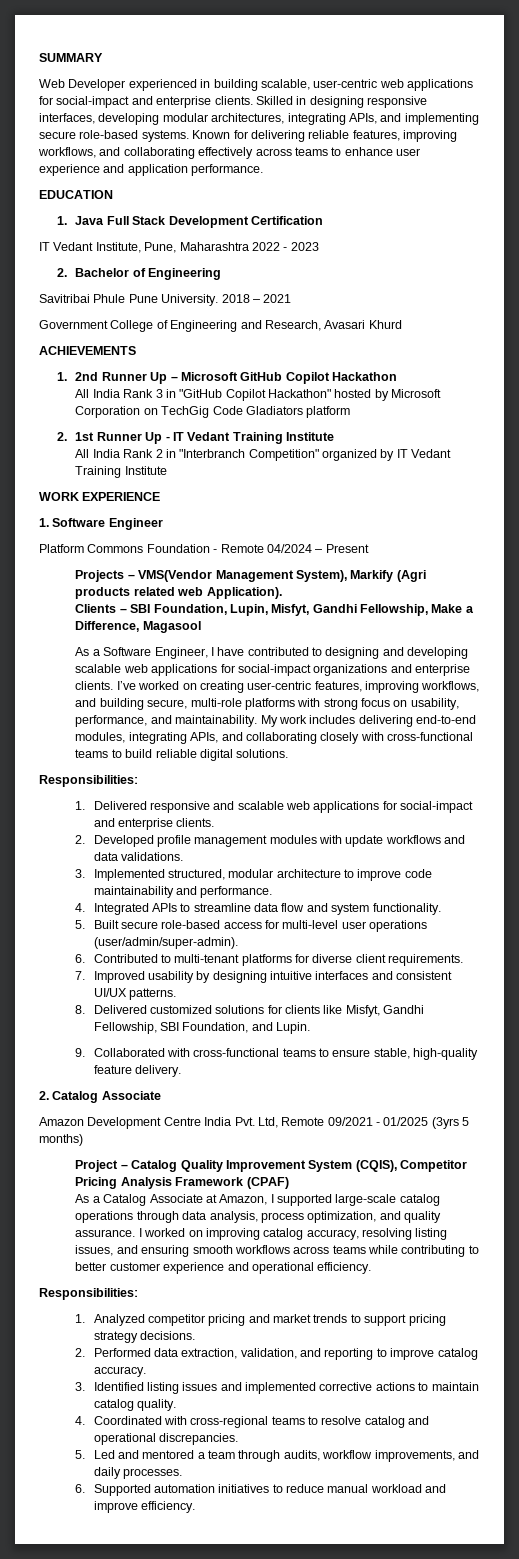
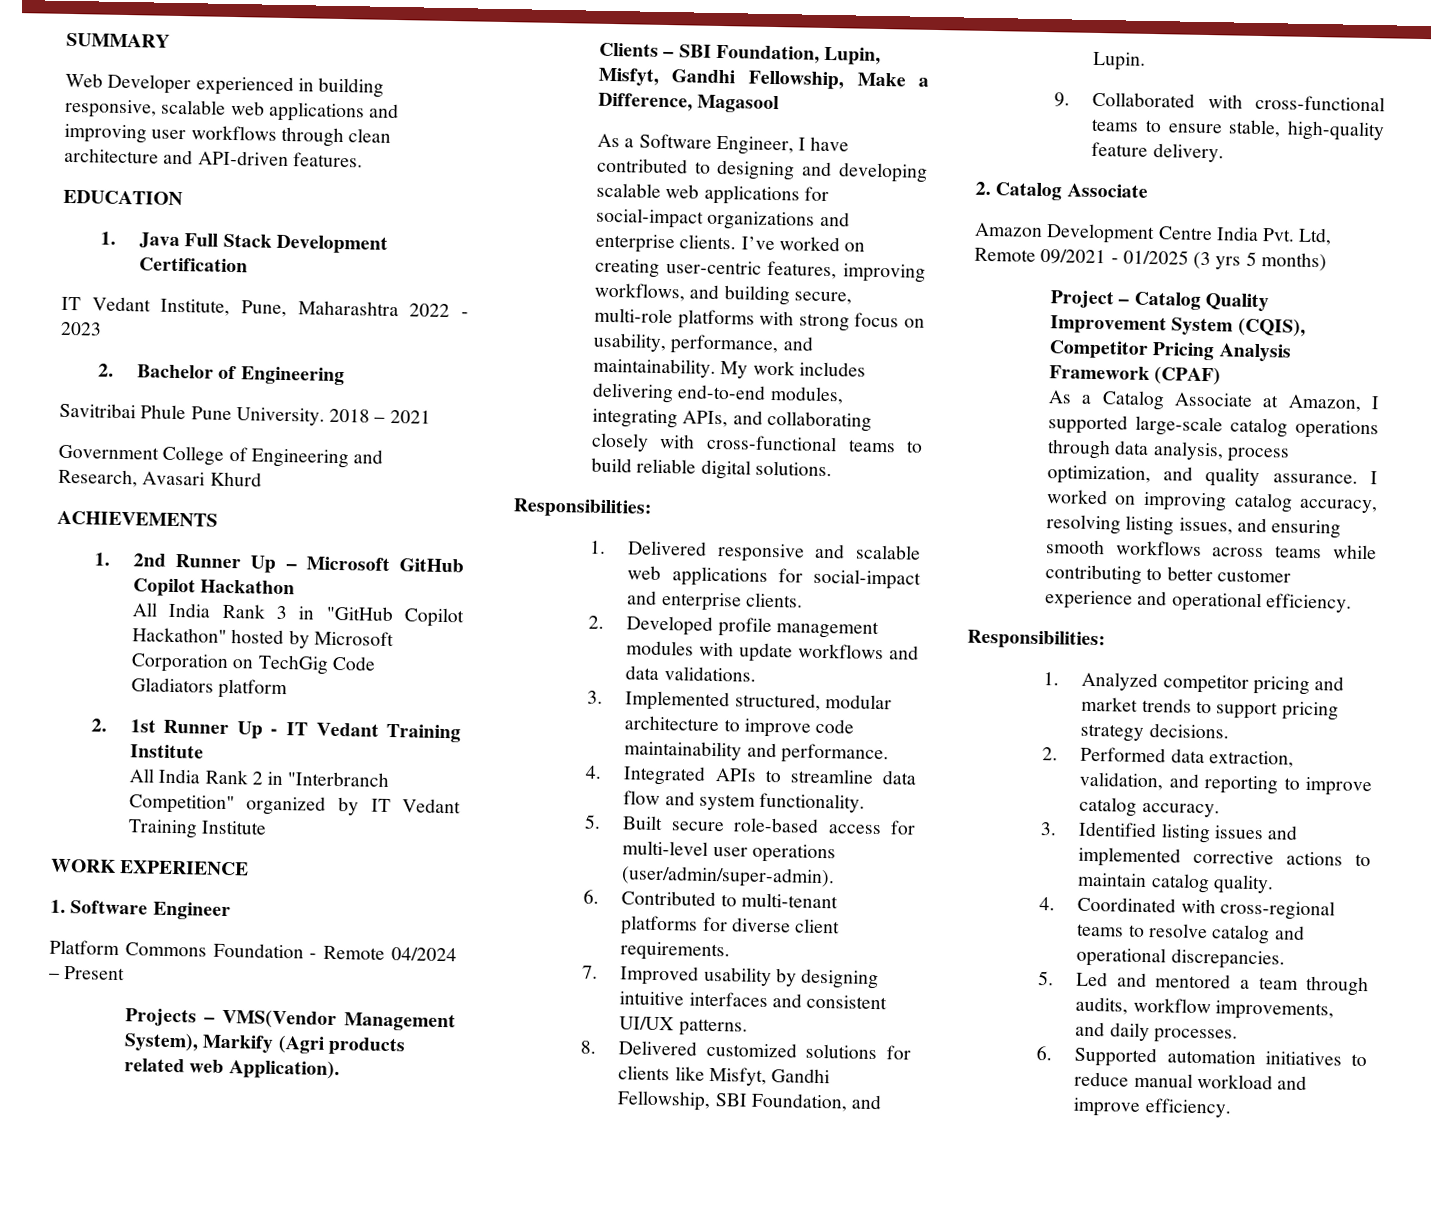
- Web Developer experienced in building scalable, user-centric web applications for social-impact and enterprise clients. Skilled in designing responsive interfaces, developing modular architectures, integrating APIs, and implementing secure role-based systems. Known for delivering reliable features, improving workflows, and collaborating effectively across teams to enhance user experience and application performance.
+ Web Developer experienced in building responsive, scalable web applications and improving user workflows through clean architecture and API-driven features.
- Amazon Development Centre India Pvt. Ltd, Remote 09/2021 - 01/2025 (3yrs 5 months)
+ Amazon Development Centre India Pvt. Ltd, Remote 09/2021 - 01/2025 (3 yrs 5 months)

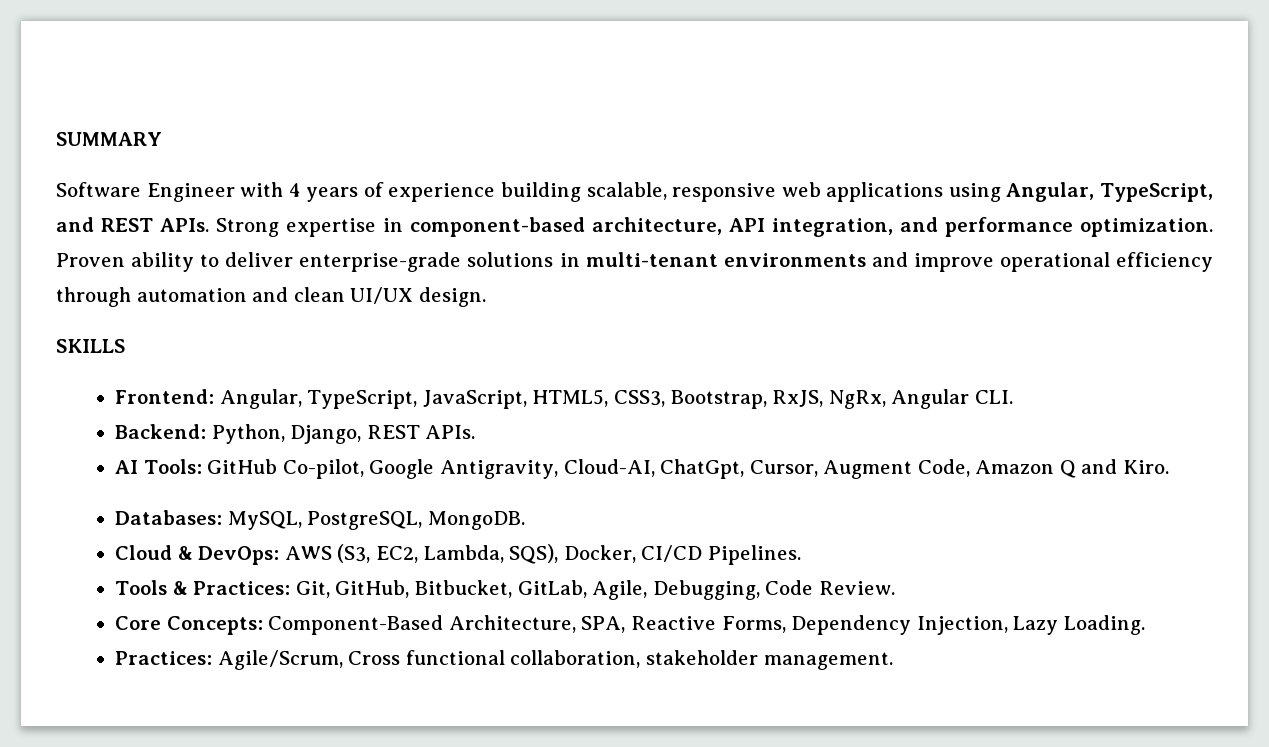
- Web Developer experienced in building responsive, scalable web applications and improving user workflows through clean architecture and API-driven features.
- EDUCATION
- 1. Java Full Stack Development Certification
- IT Vedant Institute, Pune, Maharashtra 2022 - 2023
- 2. Bachelor of Engineering
- Savitribai Phule Pune University. 2018 – 2021
- Government College of Engineering and Research, Avasari Khurd
- ACHIEVEMENTS
- 1. 2nd Runner Up – Microsoft GitHub Copilot Hackathon
- All India Rank 3 in "GitHub Copilot Hackathon" hosted by Microsoft Corporation on TechGig Code Gladiators platform
- 2. 1st Runner Up - IT Vedant Training Institute
- All India Rank 2 in "Interbranch Competition" organized by IT Vedant Training Institute
- WORK EXPERIENCE
- 1. Software Engineer
- Platform Commons Foundation - Remote 04/2024 – Present
- Projects – VMS(Vendor Management System), Markify (Agri products related web Application).
- Clients – SBI Foundation, Lupin, Misfyt, Gandhi Fellowship, Make a Difference, Magasool
- As a Software Engineer, I have contributed to designing and developing scalable web applications for social-impact organizations and enterprise clients. I’ve worked on creating user-centric features, improving workflows, and building secure, multi-role platforms with strong focus on usability, performance, and maintainability. My work includes delivering end-to-end modules, integrating APIs, and collaborating closely with cross-functional teams to build reliable digital solutions.
- Responsibilities:
- 1. Delivered responsive and scalable web applications for social-impact and enterprise clients.
- 2. Developed profile management modules with update workflows and data validations.
- 3. Implemented structured, modular architecture to improve code maintainability and performance.
- 4. Integrated APIs to streamline data flow and system functionality.
- 5. Built secure role-based access for multi-level user operations (user/admin/super-admin).
- 6. Contributed to multi-tenant platforms for diverse client requirements.
- 7. Improved usability by designing intuitive interfaces and consistent UI/UX patterns.
- 8. Delivered customized solutions for clients like Misfyt, Gandhi Fellowship, SBI Foundation, and Lupin.
- 9. Collaborated with cross-functional teams to ensure stable, high-quality feature delivery.
- 2. Catalog Associate
- Amazon Development Centre India Pvt. Ltd, Remote 09/2021 - 01/2025 (3 yrs 5 months)
- Project – Catalog Quality Improvement System (CQIS), Competitor Pricing Analysis Framework (CPAF)
- As a Catalog Associate at Amazon, I supported large-scale catalog operations through data analysis, process optimization, and quality assurance. I worked on improving catalog accuracy, resolving listing issues, and ensuring smooth workflows across teams while contributing to better customer experience and operational efficiency.
- Responsibilities:
- 1. Analyzed competitor pricing and market trends to support pricing strategy decisions.
- 2. Performed data extraction, validation, and reporting to improve catalog accuracy.
- 3. Identified listing issues and implemented corrective actions to maintain catalog quality.
- 4. Coordinated with cross-regional teams to resolve catalog and operational discrepancies.
- 5. Led and mentored a team through audits, workflow improvements, and daily processes.
- 6. Supported automation initiatives to reduce manual workload and improve efficiency.
+ Software Engineer with 4 years of experience building scalable, responsive web applications using Angular, TypeScript, and REST APIs. Strong expertise in component-based architecture, API integration, and performance optimization. Proven ability to deliver enterprise-grade solutions in multi-tenant environments and improve operational efficiency through automation and clean UI/UX design.
+ SKILLS
+ Frontend: Angular, TypeScript, JavaScript, HTML5, CSS3, Bootstrap, RxJS, NgRx, Angular CLI.
+ Backend: Python, Django, REST APIs.
+ AI Tools: GitHub Co-pilot, Google Antigravity, Cloud-AI, ChatGpt, Cursor, Augment Code, Amazon Q and Kiro.
+ Databases: MySQL, PostgreSQL, MongoDB.
+ Cloud & DevOps: AWS (S3, EC2, Lambda, SQS), Docker, CI/CD Pipelines.
+ Tools & Practices: Git, GitHub, Bitbucket, GitLab, Agile, Debugging, Code Review.
+ Core Concepts: Component-Based Architecture, SPA, Reactive Forms, Dependency Injection, Lazy Loading.
+ Practices: Agile/Scrum, Cross functional collaboration, stakeholder management.

